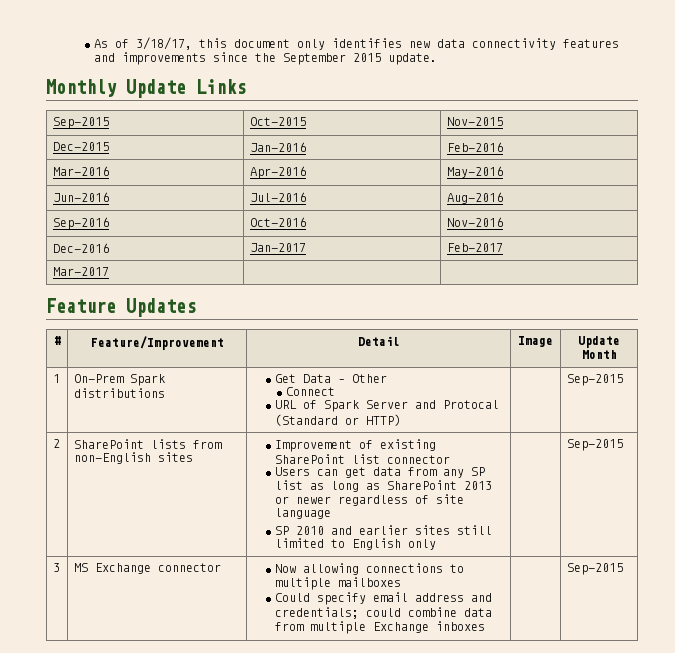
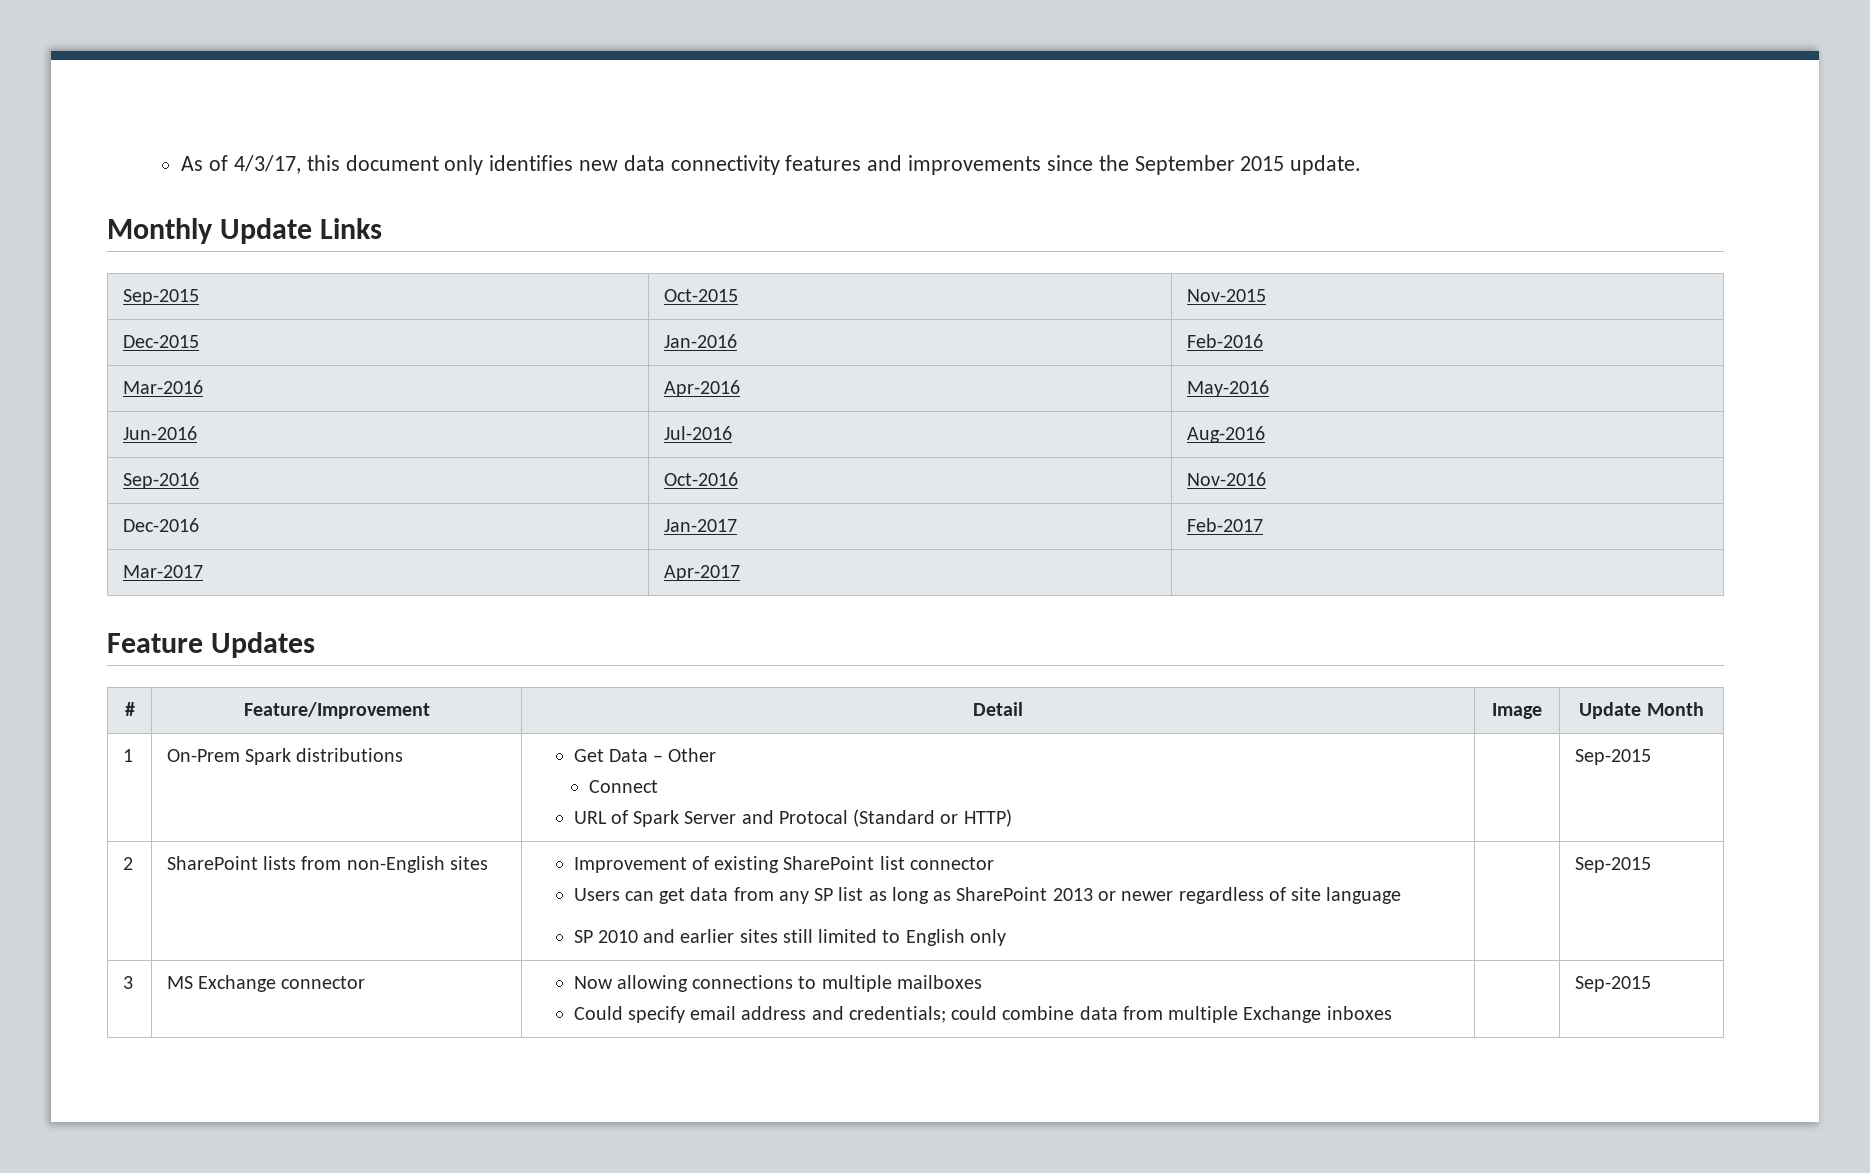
- As of 3/18/17, this document only identifies new data connectivity features and improvements since the September 2015 update.
+ As of 4/3/17, this document only identifies new data connectivity features and improvements since the September 2015 update.
- Mar-2017 | |
+ Mar-2017 | Apr-2017 |

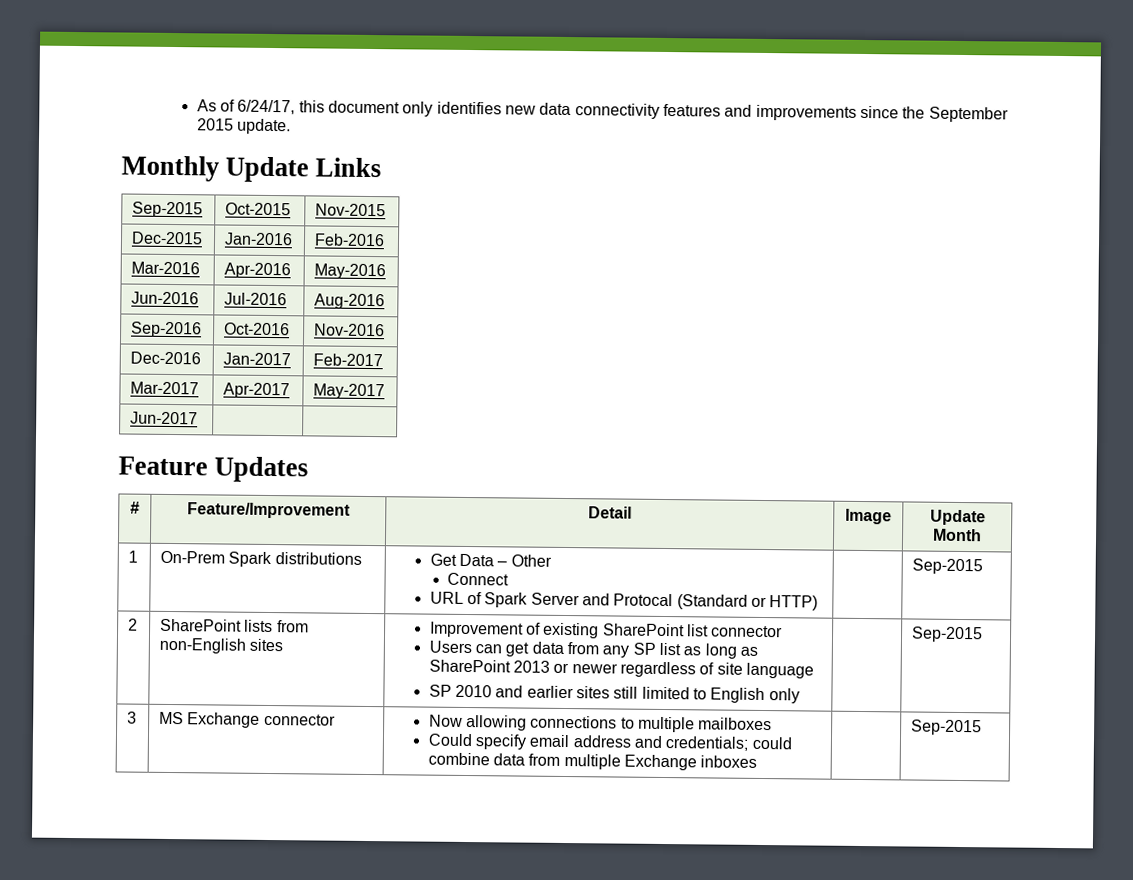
- As of 4/3/17, this document only identifies new data connectivity features and improvements since the September 2015 update.
+ As of 6/24/17, this document only identifies new data connectivity features and improvements since the September 2015 update.
- Mar-2017 | Apr-2017 |
+ Mar-2017 | Apr-2017 | May-2017
+ Jun-2017 | |

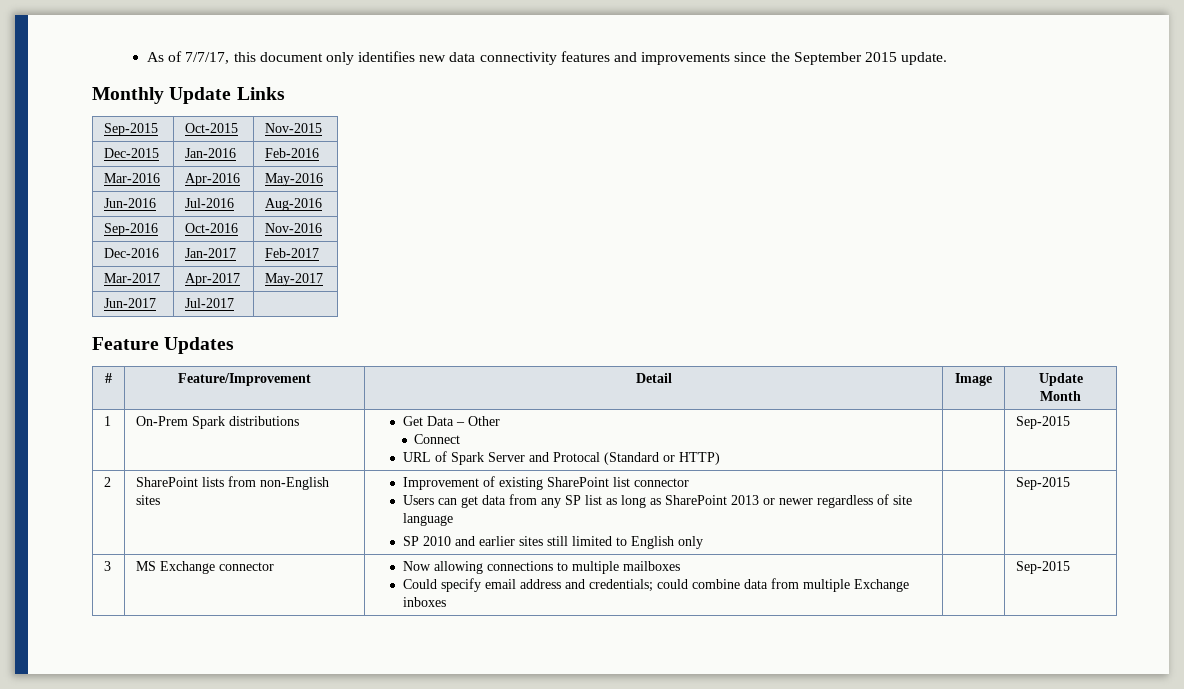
- As of 6/24/17, this document only identifies new data connectivity features and improvements since the September 2015 update.
+ As of 7/7/17, this document only identifies new data connectivity features and improvements since the September 2015 update.
- Jun-2017 | |
+ Jun-2017 | Jul-2017 |

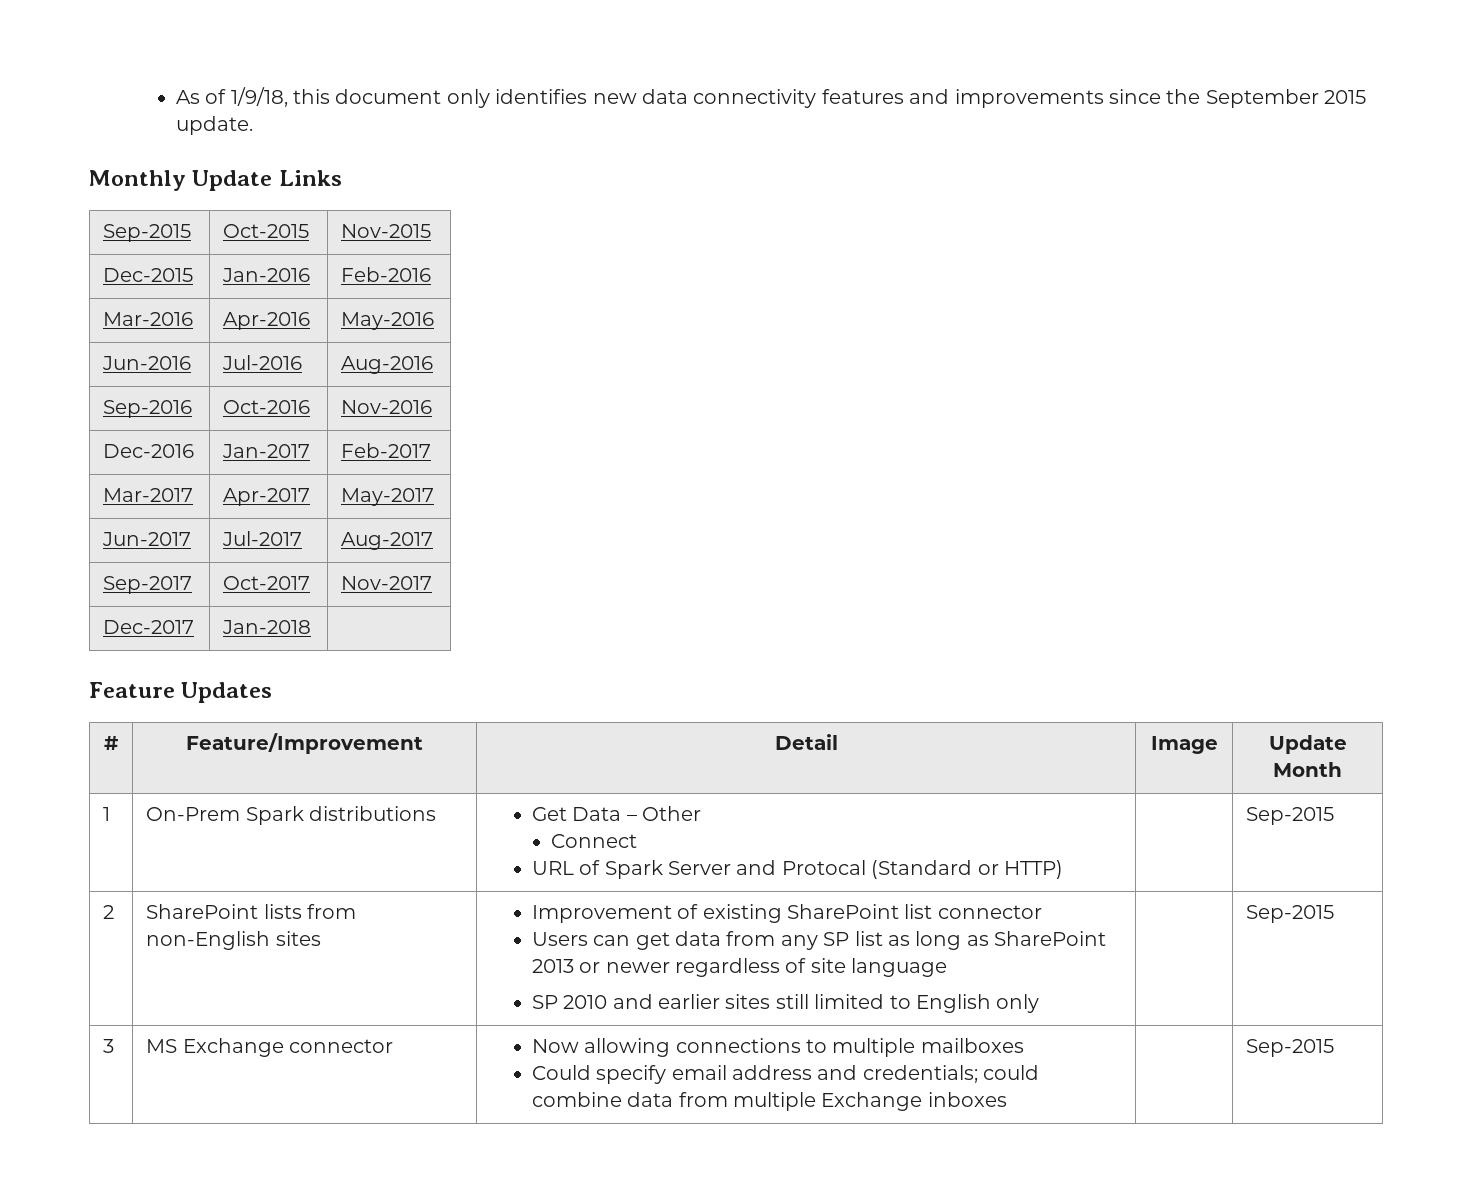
- As of 7/7/17, this document only identifies new data connectivity features and improvements since the September 2015 update.
+ As of 1/9/18, this document only identifies new data connectivity features and improvements since the September 2015 update.
- Jun-2017 | Jul-2017 |
+ Jun-2017 | Jul-2017 | Aug-2017
+ Sep-2017 | Oct-2017 | Nov-2017
+ Dec-2017 | Jan-2018 |

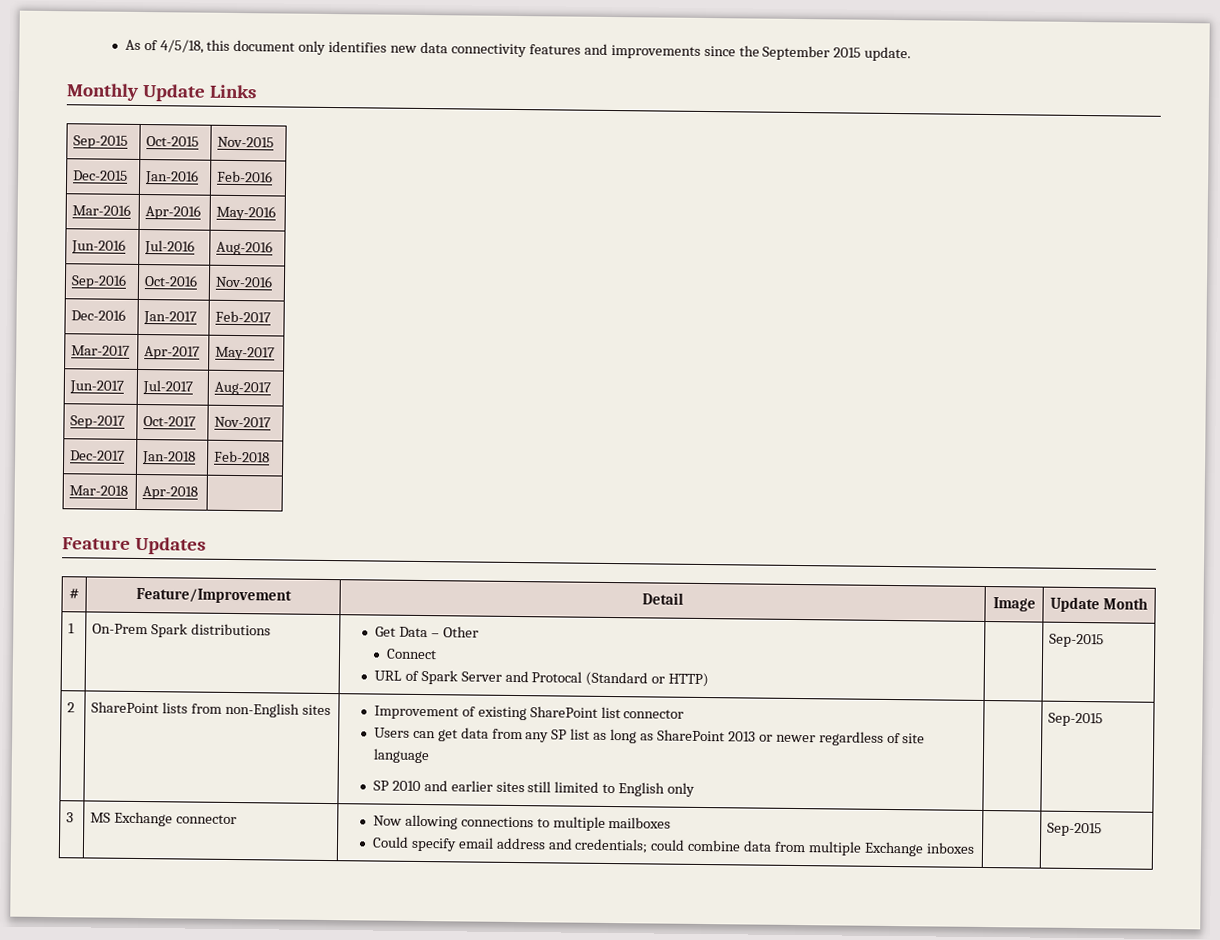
- As of 1/9/18, this document only identifies new data connectivity features and improvements since the September 2015 update.
+ As of 4/5/18, this document only identifies new data connectivity features and improvements since the September 2015 update.
- Dec-2017 | Jan-2018 |
+ Dec-2017 | Jan-2018 | Feb-2018
+ Mar-2018 | Apr-2018 |

